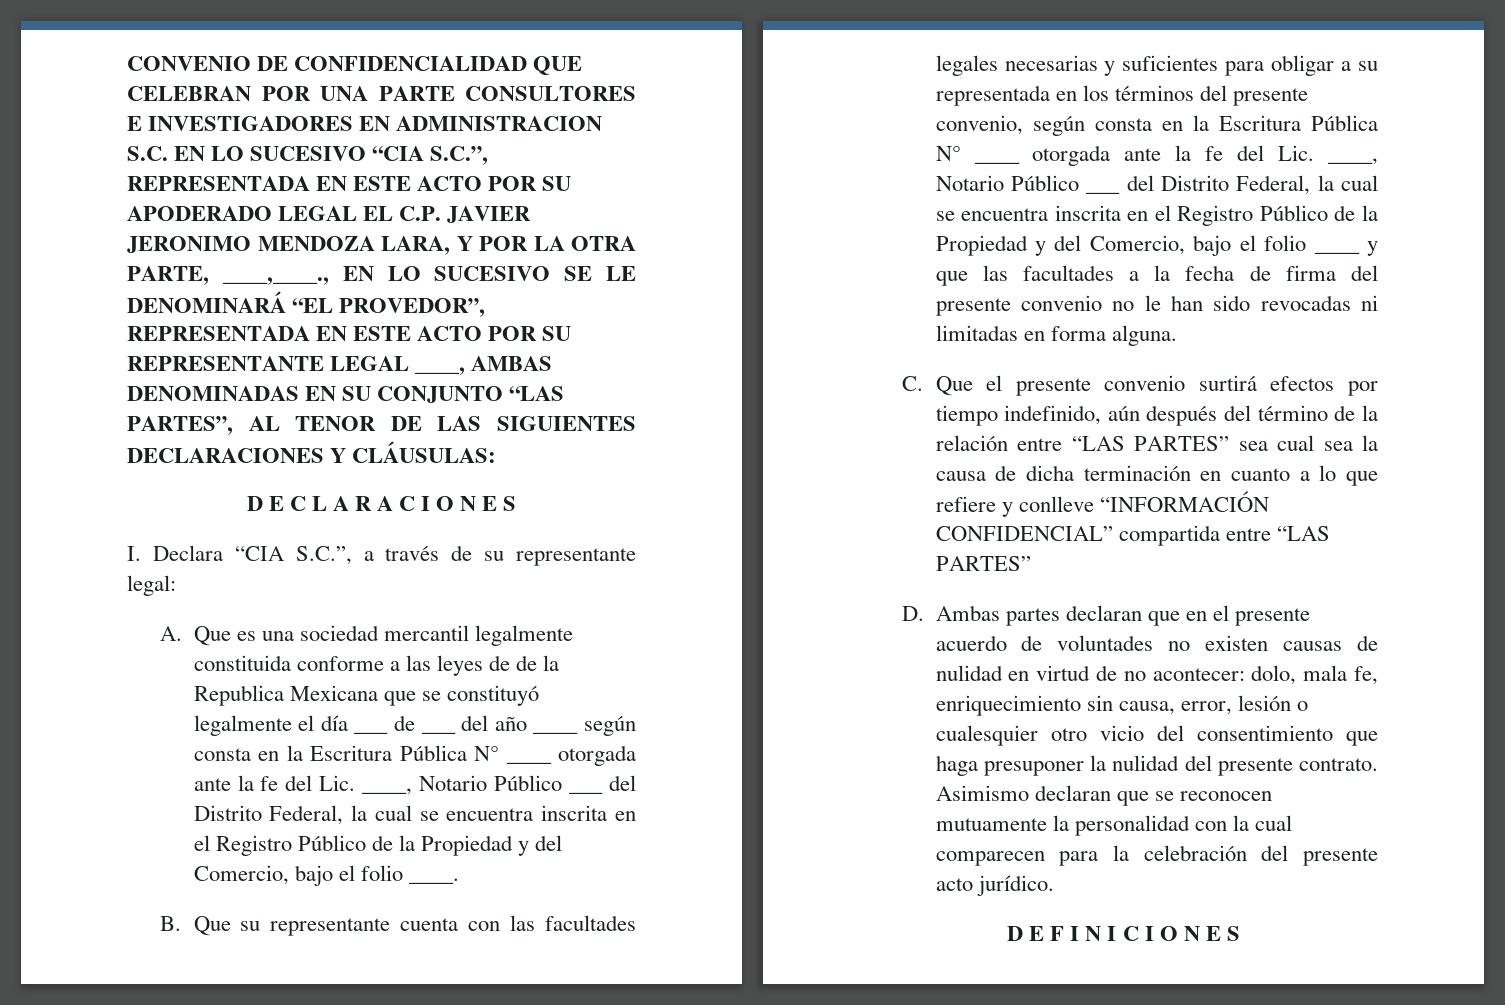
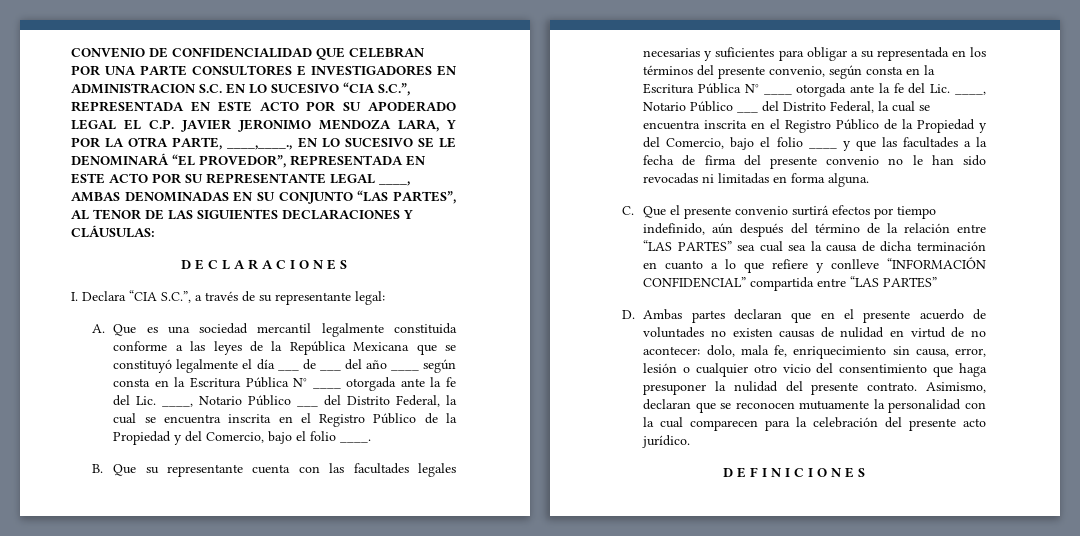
- A. Que es una sociedad mercantil legalmente constituida conforme a las leyes de de la Republica Mexicana que se constituyó legalmente el día ___ de ___ del año ____ según consta en la Escritura Pública N° ____ otorgada ante la fe del Lic. ____, Notario Público ___ del Distrito Federal, la cual se encuentra inscrita en el Registro Público de la Propiedad y del Comercio, bajo el folio ____.
+ A. Que es una sociedad mercantil legalmente constituida conforme a las leyes de la República Mexicana que se constituyó legalmente el día ___ de ___ del año ____ según consta en la Escritura Pública N° ____ otorgada ante la fe del Lic. ____, Notario Público ___ del Distrito Federal, la cual se encuentra inscrita en el Registro Público de la Propiedad y del Comercio, bajo el folio ____.
- D. Ambas partes declaran que en el presente acuerdo de voluntades no existen causas de nulidad en virtud de no acontecer: dolo, mala fe, enriquecimiento sin causa, error, lesión o cualesquier otro vicio del consentimiento que haga presuponer la nulidad del presente contrato.
+ D. Ambas partes declaran que en el presente acuerdo de voluntades no existen causas de nulidad en virtud de no acontecer: dolo, mala fe, enriquecimiento sin causa, error, lesión o cualquier otro vicio del consentimiento que haga presuponer la nulidad del presente contrato.
- Asimismo declaran que se reconocen mutuamente la personalidad con la cual comparecen para la celebración del presente acto jurídico.
+ Asimismo, declaran que se reconocen mutuamente la personalidad con la cual comparecen para la celebración del presente acto jurídico.

